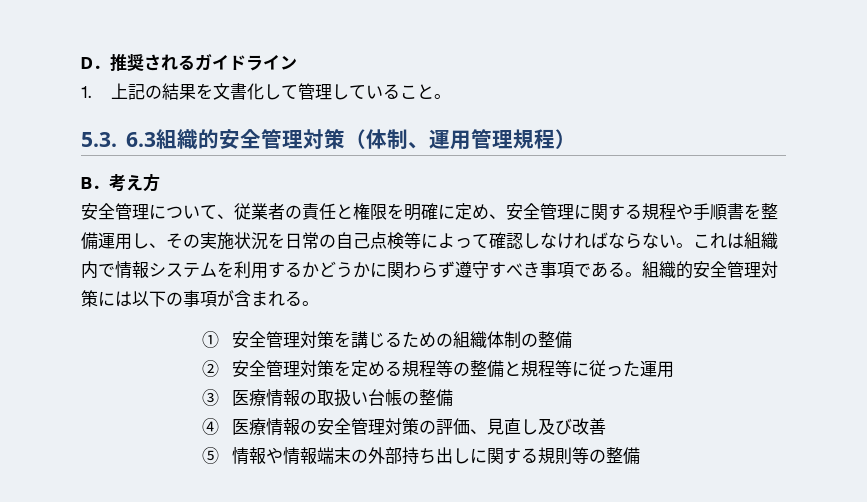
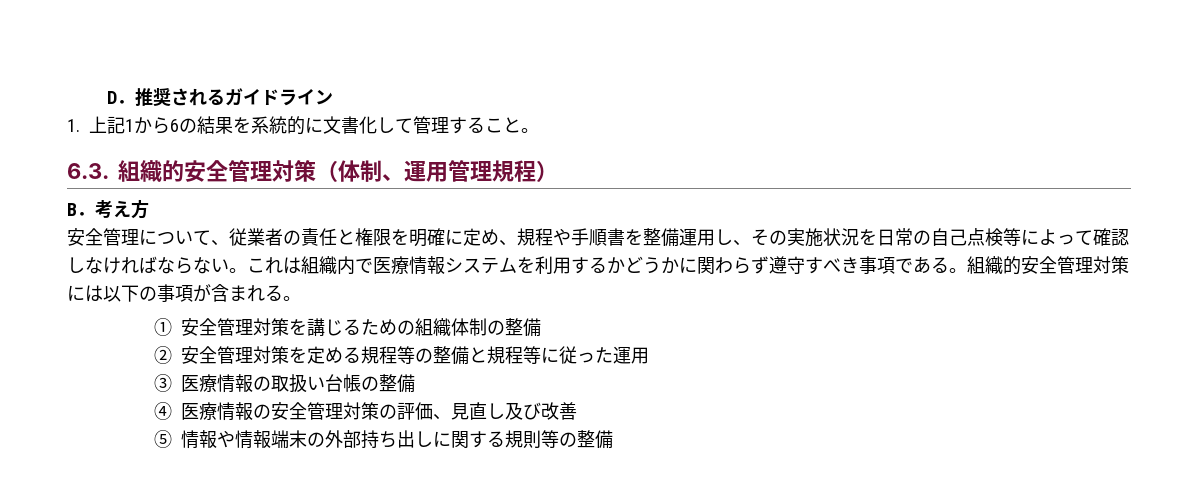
- 1.上記の結果を文書化して管理していること。
+ 1.上記1から6の結果を系統的に文書化して管理すること。
- 5.3. 6.3組織的安全管理対策（体制、運用管理規程）
+ 6.3.組織的安全管理対策（体制、運用管理規程）
- 安全管理について、従業者の責任と権限を明確に定め、安全管理に関する規程や手順書を整備運用し、その実施状況を日常の自己点検等によって確認しなければならない。
+ 安全管理について、従業者の責任と権限を明確に定め、規程や手順書を整備運用し、その実施状況を日常の自己点検等によって確認しなければならない。
- これは組織内で情報システムを利用するかどうかに関わらず遵守すべき事項である。
+ これは組織内で医療情報システムを利用するかどうかに関わらず遵守すべき事項である。

